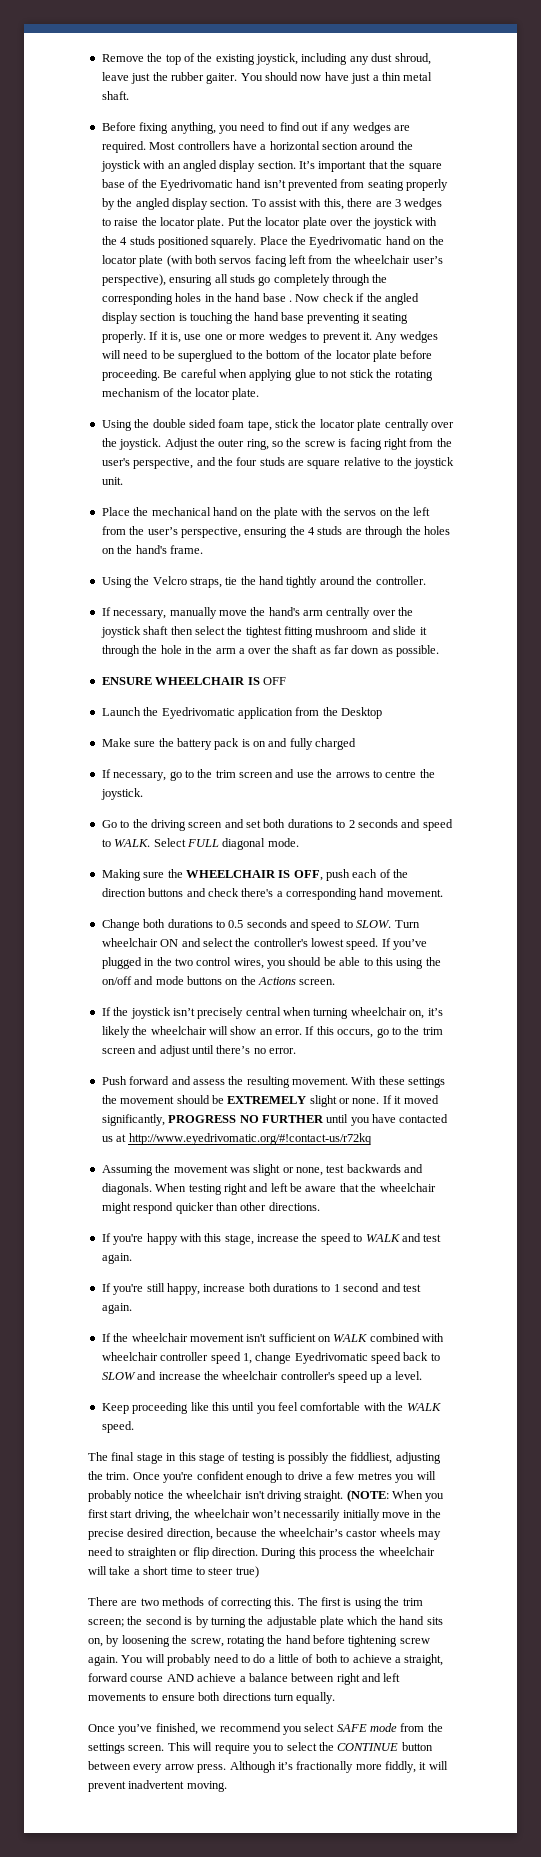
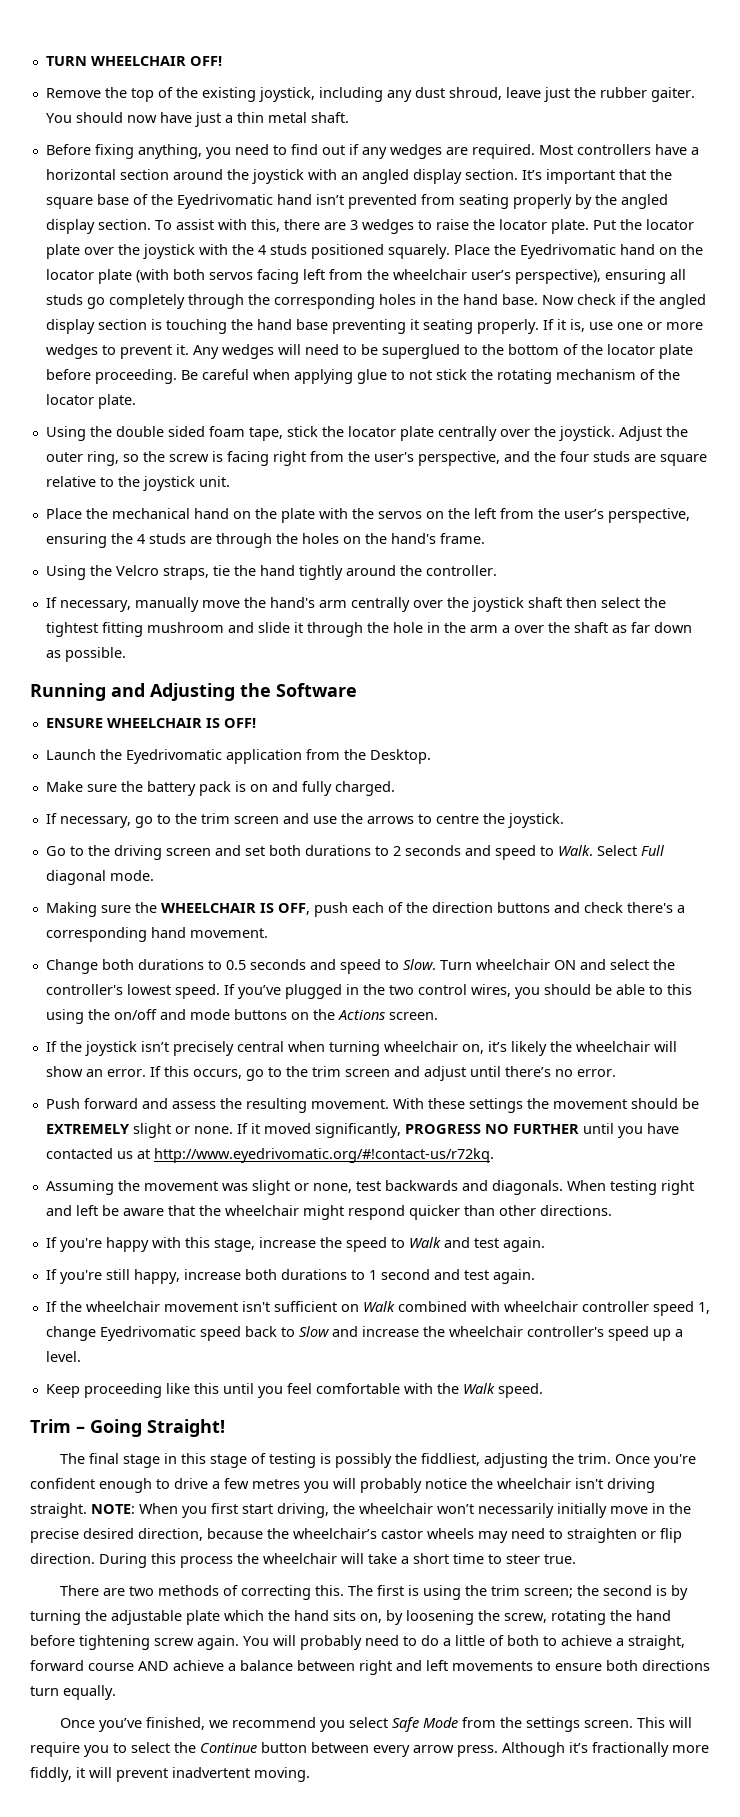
+ TURN WHEELCHAIR OFF!
- Place the Eyedrivomatic hand on the locator plate (with both servos facing left from the wheelchair user’s perspective), ensuring all studs go completely through the corresponding holes in the hand base .
+ Place the Eyedrivomatic hand on the locator plate (with both servos facing left from the wheelchair user’s perspective), ensuring all studs go completely through the corresponding holes in the hand base.
+ Running and Adjusting the Software
- ENSURE WHEELCHAIR IS OFF
+ ENSURE WHEELCHAIR IS OFF!
- Launch the Eyedrivomatic application from the Desktop
+ Launch the Eyedrivomatic application from the Desktop.
- Make sure the battery pack is on and fully charged
+ Make sure the battery pack is on and fully charged.
- Go to the driving screen and set both durations to 2 seconds and speed to WALK. Select FULL diagonal mode.
+ Go to the driving screen and set both durations to 2 seconds and speed to Walk. Select Full diagonal mode.
- Change both durations to 0.5 seconds and speed to SLOW.
+ Change both durations to 0.5 seconds and speed to Slow.
- If it moved significantly, PROGRESS NO FURTHER until you have contacted us at http://www.eyedrivomatic.org/#!contact-us/r72kq
+ If it moved significantly, PROGRESS NO FURTHER until you have contacted us at http://www.eyedrivomatic.org/#!contact-us/r72kq.
- If you're happy with this stage, increase the speed to WALK and test again.
+ If you're happy with this stage, increase the speed to Walk and test again.
- If the wheelchair movement isn't sufficient on WALK combined with wheelchair controller speed 1, change Eyedrivomatic speed back to SLOW and increase the wheelchair controller's speed up a level.
+ If the wheelchair movement isn't sufficient on Walk combined with wheelchair controller speed 1, change Eyedrivomatic speed back to Slow and increase the wheelchair controller's speed up a level.
- Keep proceeding like this until you feel comfortable with the WALK speed.
+ Keep proceeding like this until you feel comfortable with the Walk speed.
+ Trim – Going Straight!
- (NOTE: When you first start driving, the wheelchair won’t necessarily initially move in the precise desired direction, because the wheelchair’s castor wheels may need to straighten or flip direction.
+ NOTE: When you first start driving, the wheelchair won’t necessarily initially move in the precise desired direction, because the wheelchair’s castor wheels may need to straighten or flip direction.
- During this process the wheelchair will take a short time to steer true)
+ During this process the wheelchair will take a short time to steer true.
- Once you’ve finished, we recommend you select SAFE mode from the settings screen.
+ Once you’ve finished, we recommend you select Safe Mode from the settings screen.
- This will require you to select the CONTINUE button between every arrow press.
+ This will require you to select the Continue button between every arrow press.

